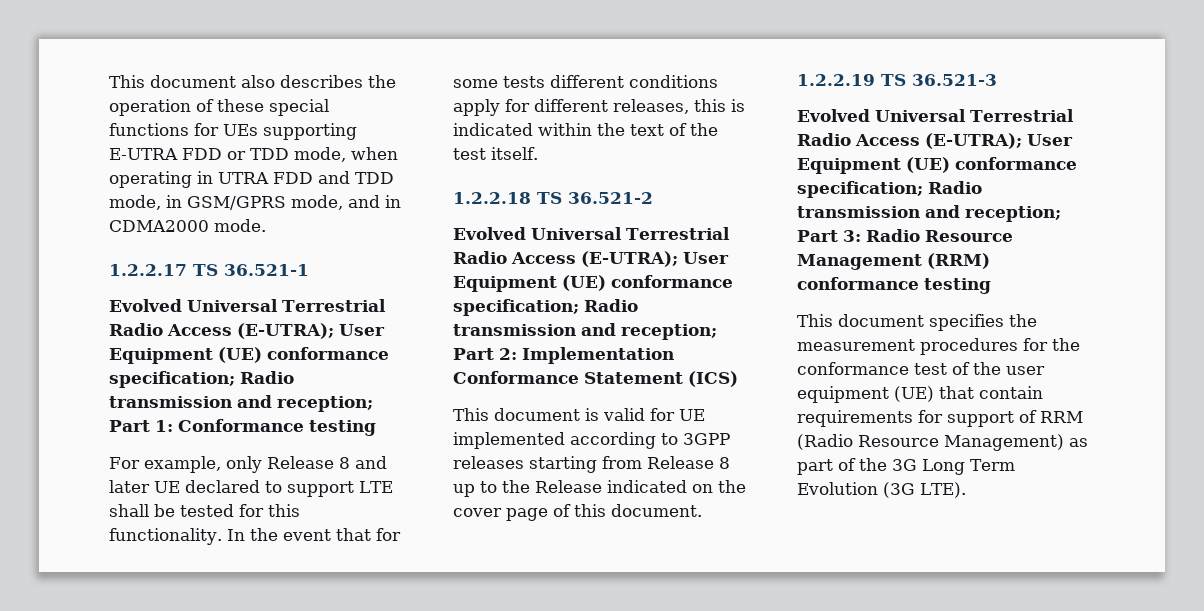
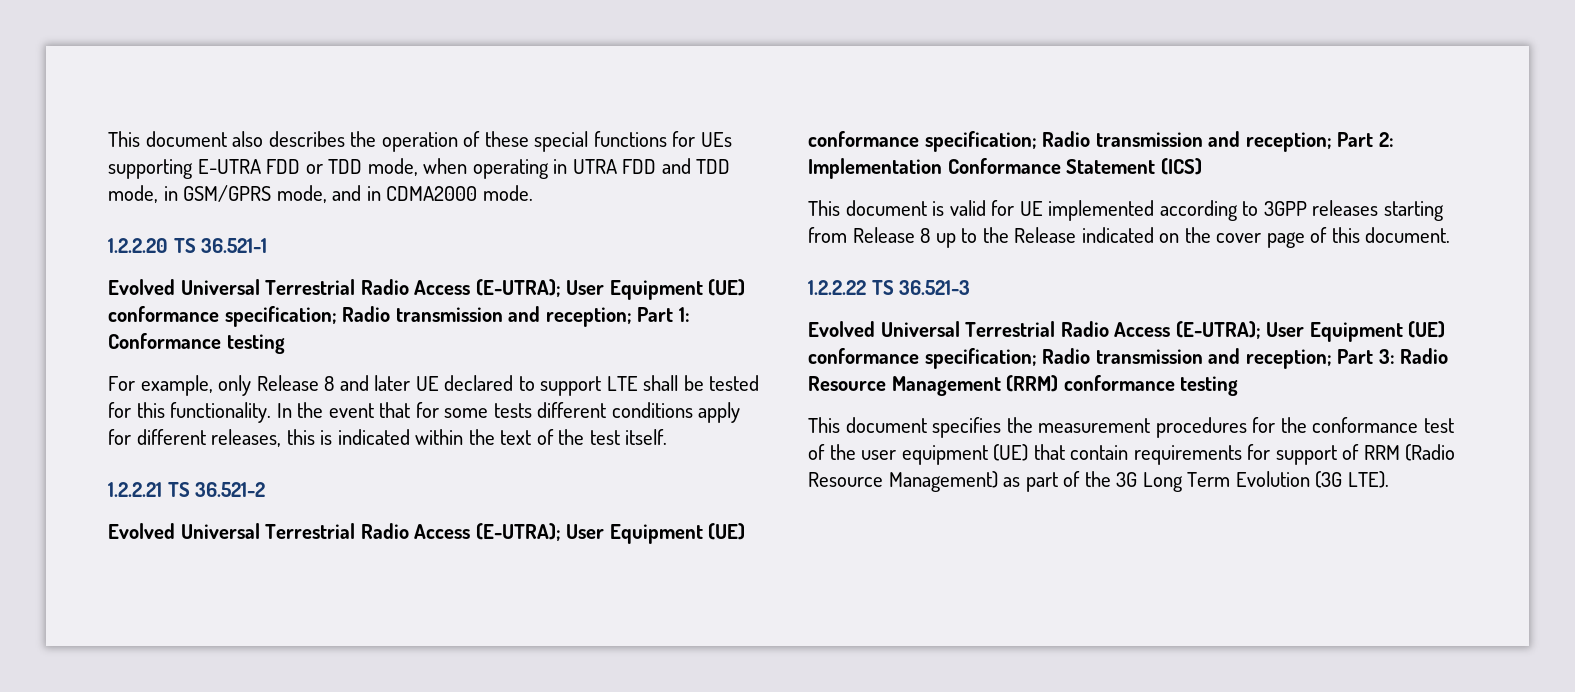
- 1.2.2.17 TS 36.521-1
+ 1.2.2.20 TS 36.521-1
- 1.2.2.18 TS 36.521-2
+ 1.2.2.21 TS 36.521-2
- 1.2.2.19 TS 36.521-3
+ 1.2.2.22 TS 36.521-3

